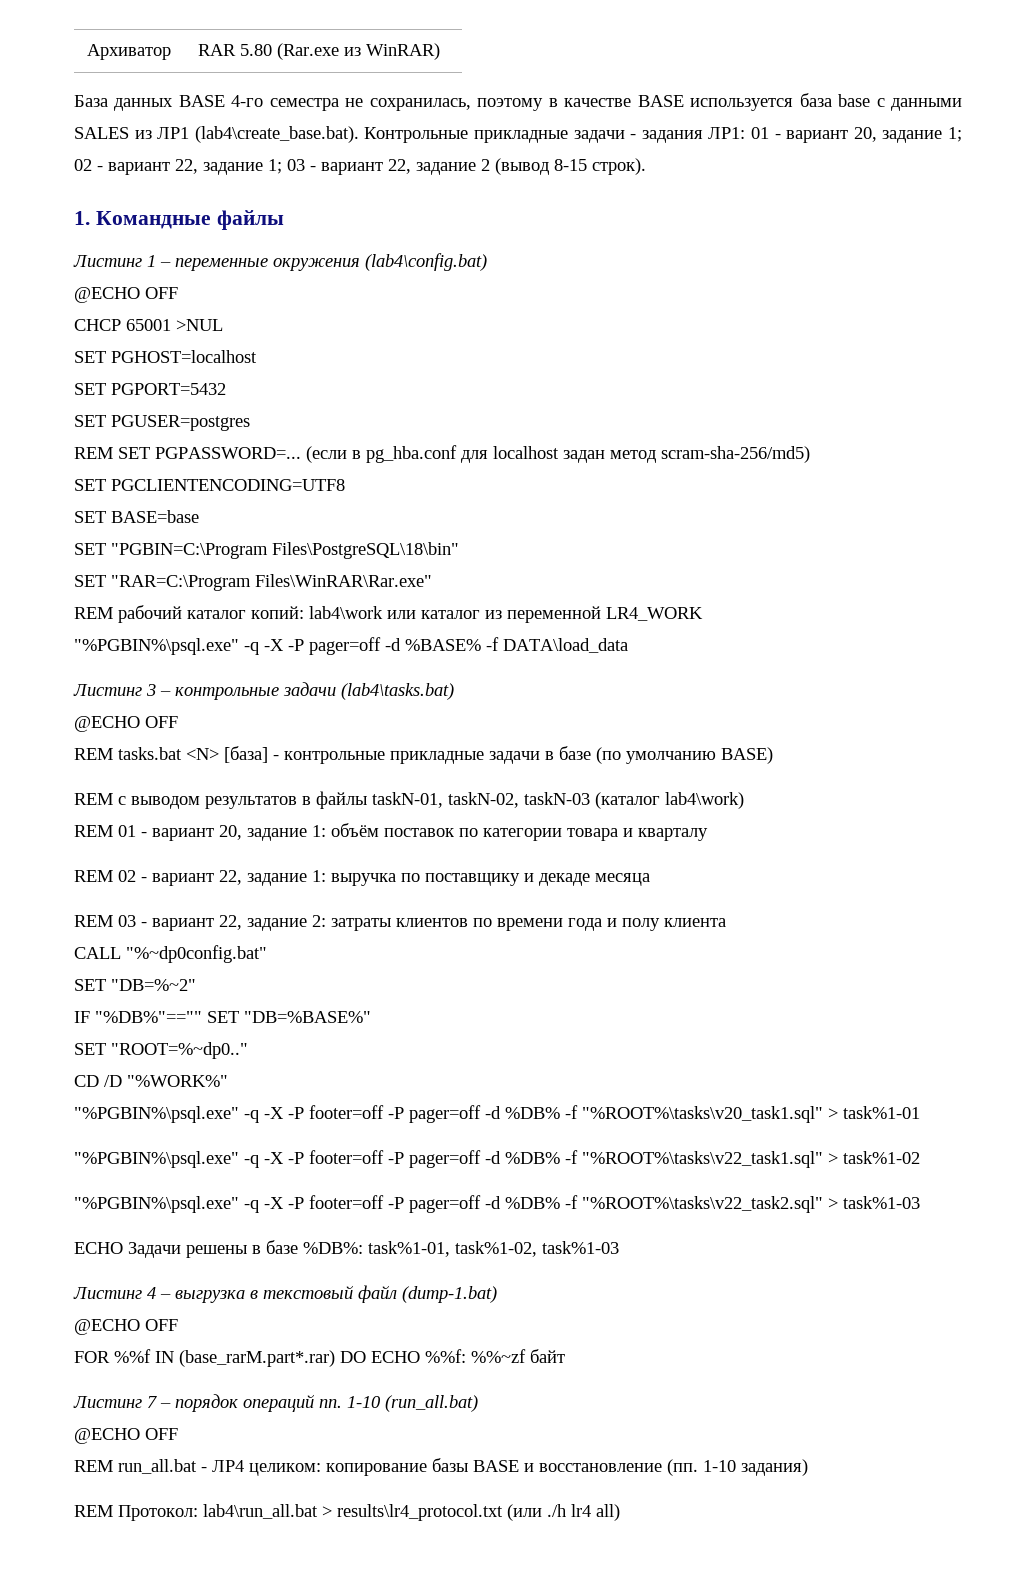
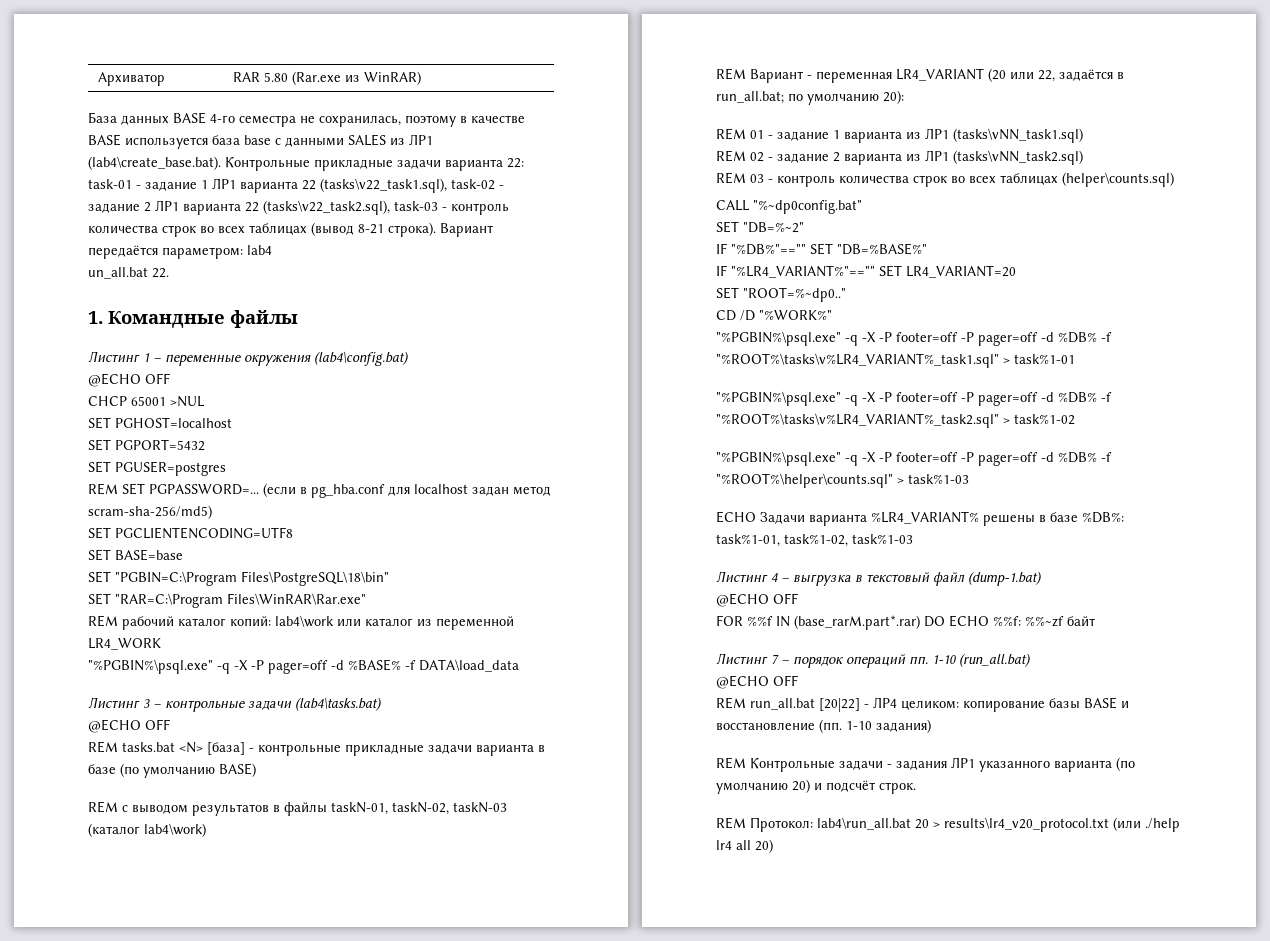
- База данных BASE 4-го семестра не сохранилась, поэтому в качестве BASE используется база base с данными SALES из ЛР1 (lab4\create_base.bat). Контрольные прикладные задачи - задания ЛР1: 01 - вариант 20, задание 1; 02 - вариант 22, задание 1; 03 - вариант 22, задание 2 (вывод 8-15 строк).
+ База данных BASE 4-го семестра не сохранилась, поэтому в качестве BASE используется база base с данными SALES из ЛР1 (lab4\create_base.bat). Контрольные прикладные задачи варианта 22: task-01 - задание 1 ЛР1 варианта 22 (tasks\v22_task1.sql), task-02 - задание 2 ЛР1 варианта 22 (tasks\v22_task2.sql), task-03 - контроль количества строк во всех таблицах (вывод 8-21 строка). Вариант передаётся параметром: lab4
+ un_all.bat 22.
- REM tasks.bat <N> [база] - контрольные прикладные задачи в базе (по умолчанию BASE)
+ REM tasks.bat <N> [база] - контрольные прикладные задачи варианта в базе (по умолчанию BASE)
- REM 01 - вариант 20, задание 1: объём поставок по категории товара и кварталу
- REM 02 - вариант 22, задание 1: выручка по поставщику и декаде месяца
- REM 03 - вариант 22, задание 2: затраты клиентов по времени года и полу клиента
+ REM Вариант - переменная LR4_VARIANT (20 или 22, задаётся в run_all.bat; по умолчанию 20):
+ REM 01 - задание 1 варианта из ЛР1 (tasks\vNN_task1.sql)
+ REM 02 - задание 2 варианта из ЛР1 (tasks\vNN_task2.sql)
+ REM 03 - контроль количества строк во всех таблицах (helper\counts.sql)
+ IF "%LR4_VARIANT%"=="" SET LR4_VARIANT=20
- "%PGBIN%\psql.exe" -q -X -P footer=off -P pager=off -d %DB% -f "%ROOT%\tasks\v20_task1.sql" > task%1-01
+ "%PGBIN%\psql.exe" -q -X -P footer=off -P pager=off -d %DB% -f "%ROOT%\tasks\v%LR4_VARIANT%_task1.sql" > task%1-01
- "%PGBIN%\psql.exe" -q -X -P footer=off -P pager=off -d %DB% -f "%ROOT%\tasks\v22_task1.sql" > task%1-02
+ "%PGBIN%\psql.exe" -q -X -P footer=off -P pager=off -d %DB% -f "%ROOT%\tasks\v%LR4_VARIANT%_task2.sql" > task%1-02
- "%PGBIN%\psql.exe" -q -X -P footer=off -P pager=off -d %DB% -f "%ROOT%\tasks\v22_task2.sql" > task%1-03
+ "%PGBIN%\psql.exe" -q -X -P footer=off -P pager=off -d %DB% -f "%ROOT%\helper\counts.sql" > task%1-03
- ECHO Задачи решены в базе %DB%: task%1-01, task%1-02, task%1-03
+ ECHO Задачи варианта %LR4_VARIANT% решены в базе %DB%: task%1-01, task%1-02, task%1-03
- REM run_all.bat - ЛР4 целиком: копирование базы BASE и восстановление (пп. 1-10 задания)
+ REM run_all.bat [20|22] - ЛР4 целиком: копирование базы BASE и восстановление (пп. 1-10 задания)
- REM Протокол: lab4\run_all.bat > results\lr4_protocol.txt (или ./h lr4 all)
+ REM Контрольные задачи - задания ЛР1 указанного варианта (по умолчанию 20) и подсчёт строк.
+ REM Протокол: lab4\run_all.bat 20 > results\lr4_v20_protocol.txt (или ./help lr4 all 20)

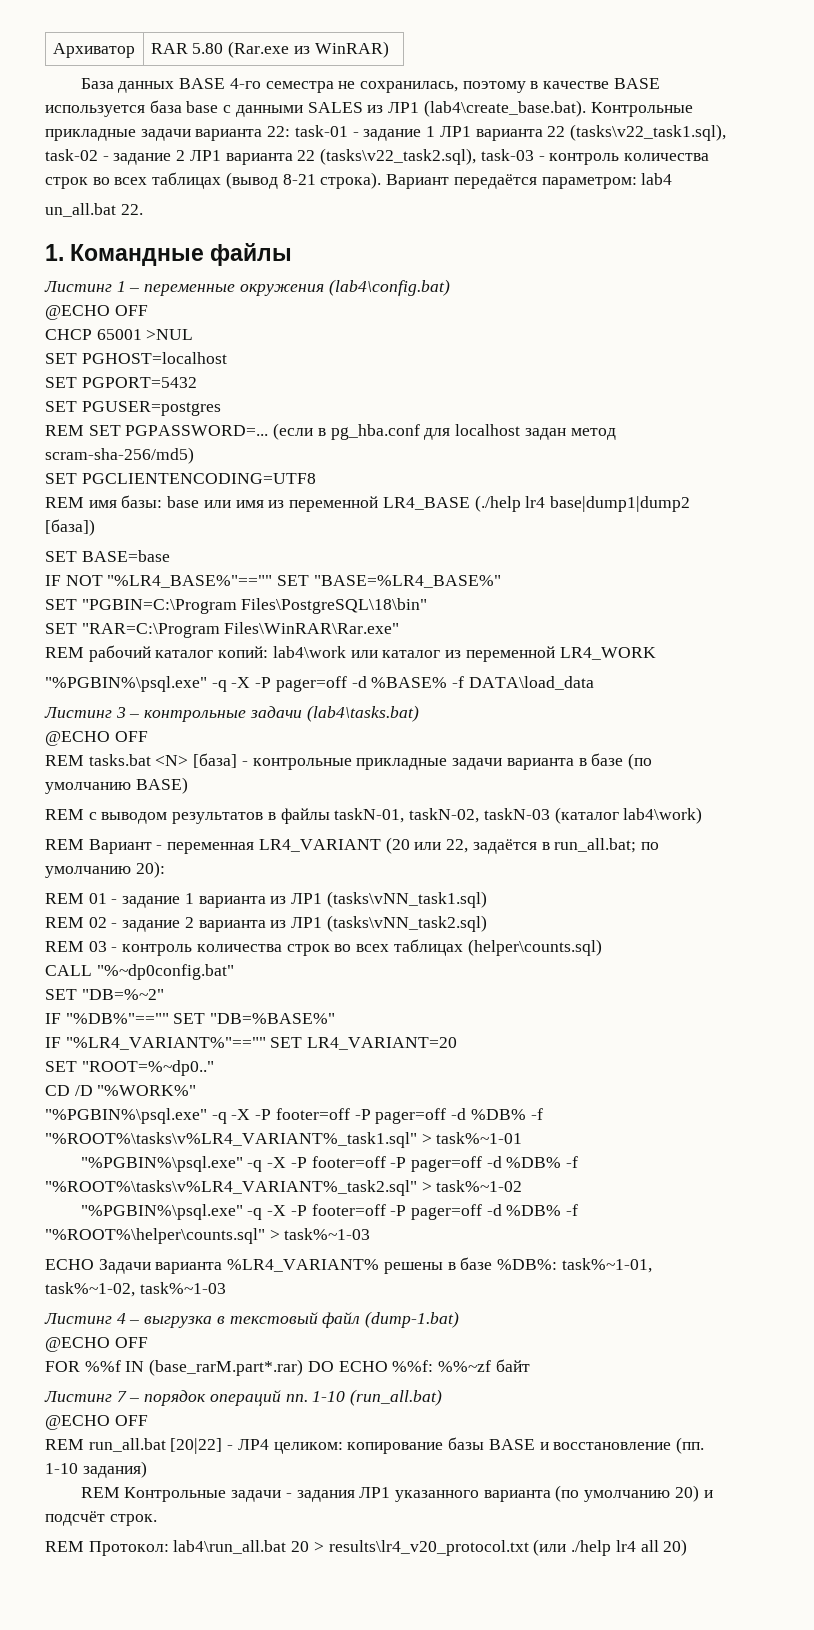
+ REM имя базы: base или имя из переменной LR4_BASE (./help lr4 base|dump1|dump2 [база])
  SET BASE=base
+ IF NOT "%LR4_BASE%"=="" SET "BASE=%LR4_BASE%"
- "%PGBIN%\psql.exe" -q -X -P footer=off -P pager=off -d %DB% -f "%ROOT%\tasks\v%LR4_VARIANT%_task1.sql" > task%1-01
+ "%PGBIN%\psql.exe" -q -X -P footer=off -P pager=off -d %DB% -f "%ROOT%\tasks\v%LR4_VARIANT%_task1.sql" > task%~1-01
- "%PGBIN%\psql.exe" -q -X -P footer=off -P pager=off -d %DB% -f "%ROOT%\tasks\v%LR4_VARIANT%_task2.sql" > task%1-02
+ "%PGBIN%\psql.exe" -q -X -P footer=off -P pager=off -d %DB% -f "%ROOT%\tasks\v%LR4_VARIANT%_task2.sql" > task%~1-02
- "%PGBIN%\psql.exe" -q -X -P footer=off -P pager=off -d %DB% -f "%ROOT%\helper\counts.sql" > task%1-03
+ "%PGBIN%\psql.exe" -q -X -P footer=off -P pager=off -d %DB% -f "%ROOT%\helper\counts.sql" > task%~1-03
- ECHO Задачи варианта %LR4_VARIANT% решены в базе %DB%: task%1-01, task%1-02, task%1-03
+ ECHO Задачи варианта %LR4_VARIANT% решены в базе %DB%: task%~1-01, task%~1-02, task%~1-03

